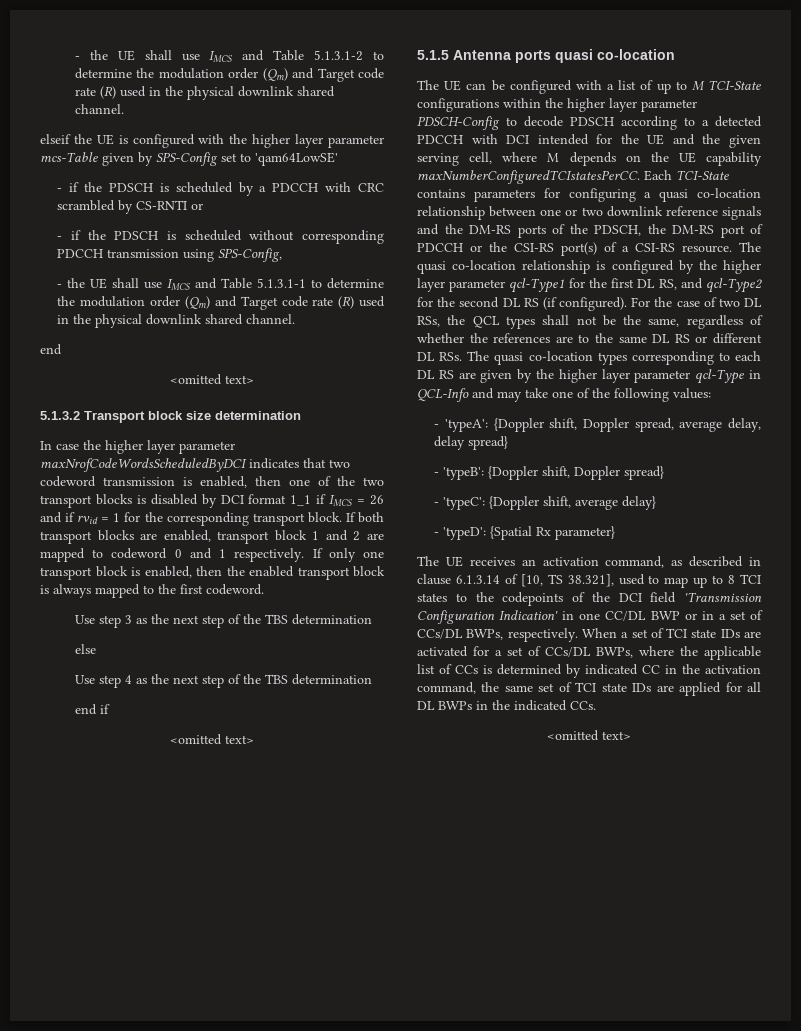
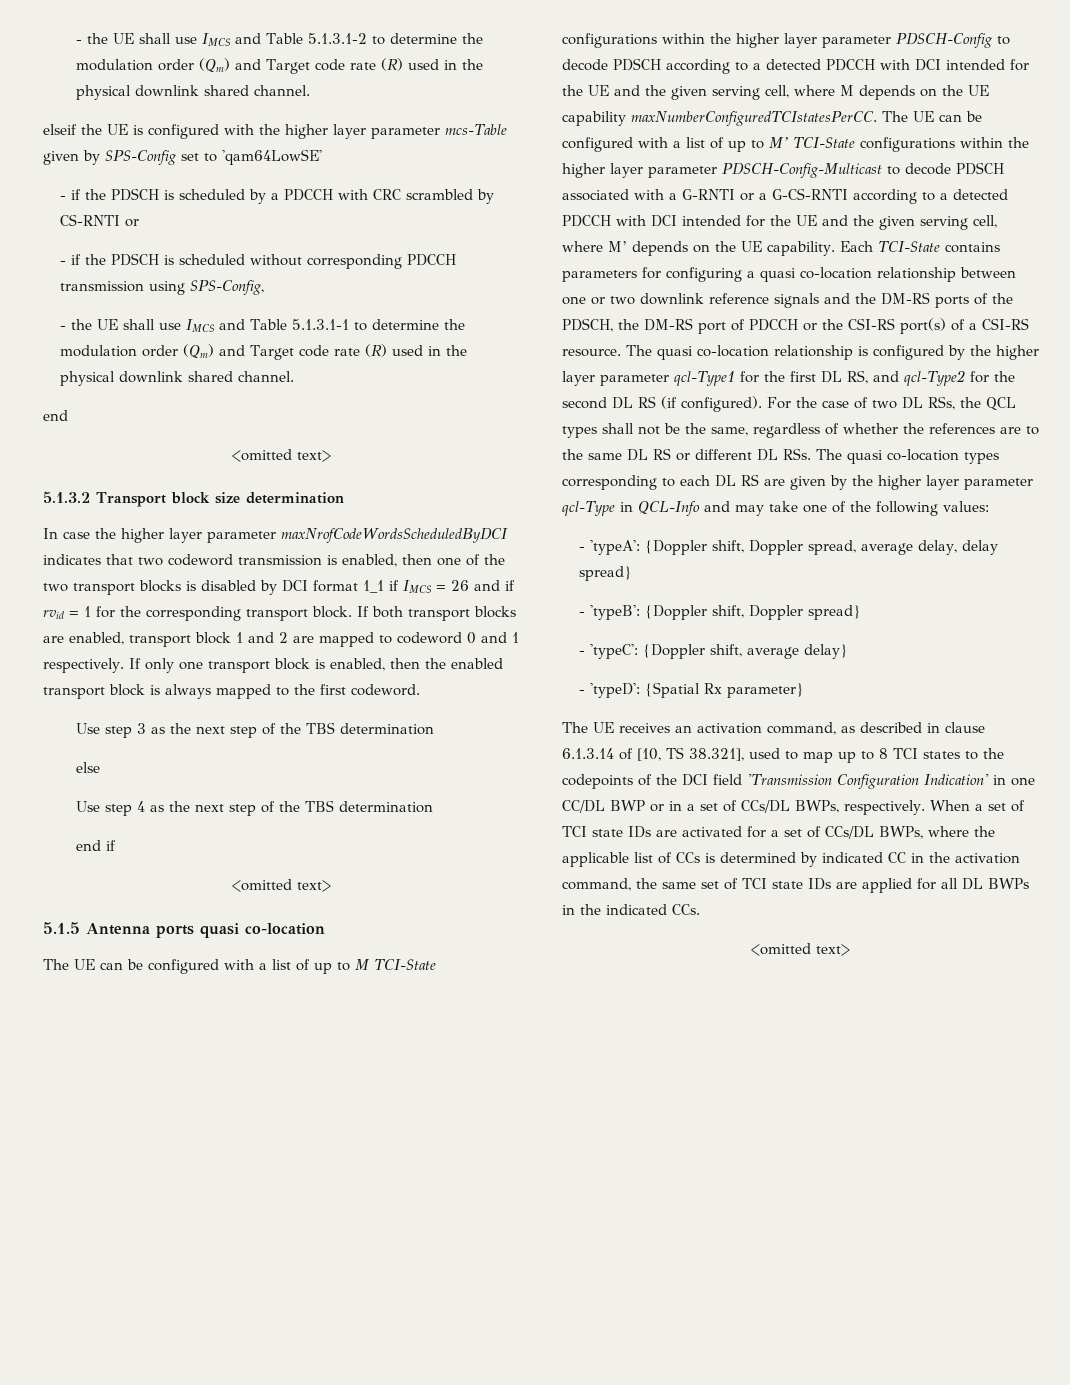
+ The UE can be configured with a list of up to M’ TCI-State configurations within the higher layer parameter PDSCH-Config-Multicast to decode PDSCH associated with a G-RNTI or a G-CS-RNTI according to a detected PDCCH with DCI intended for the UE and the given serving cell, where M’ depends on the UE capability.

